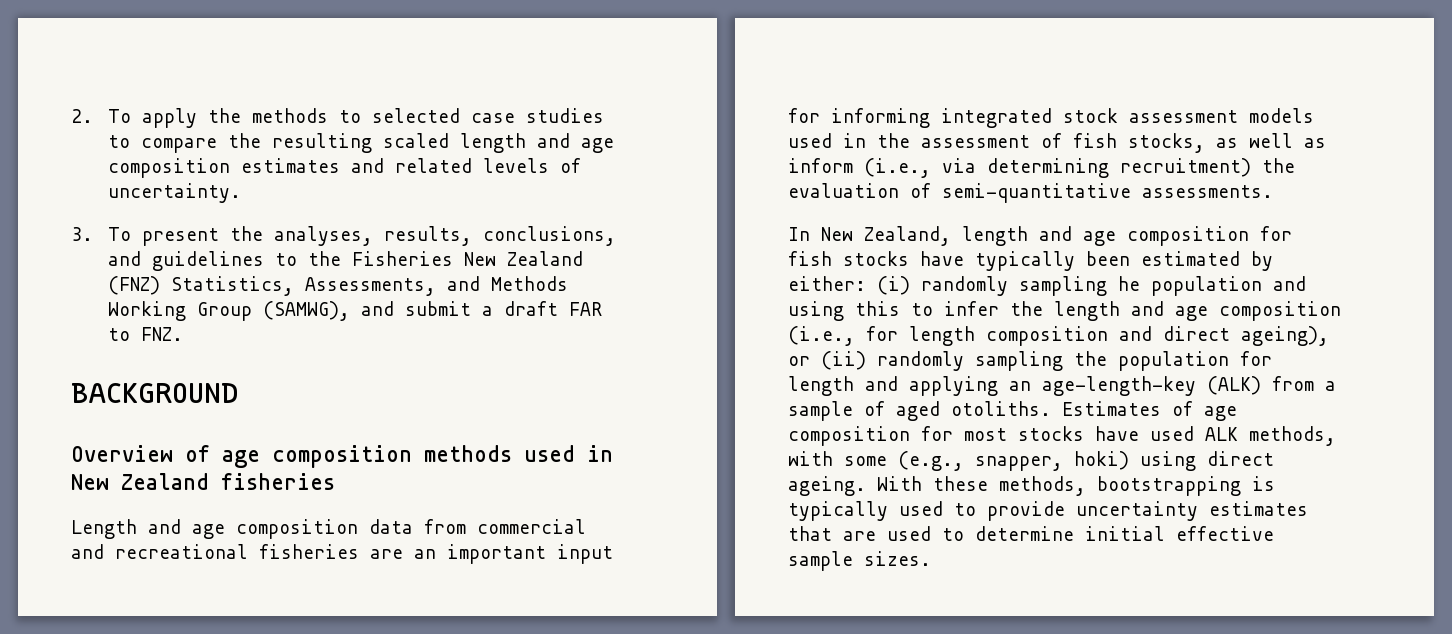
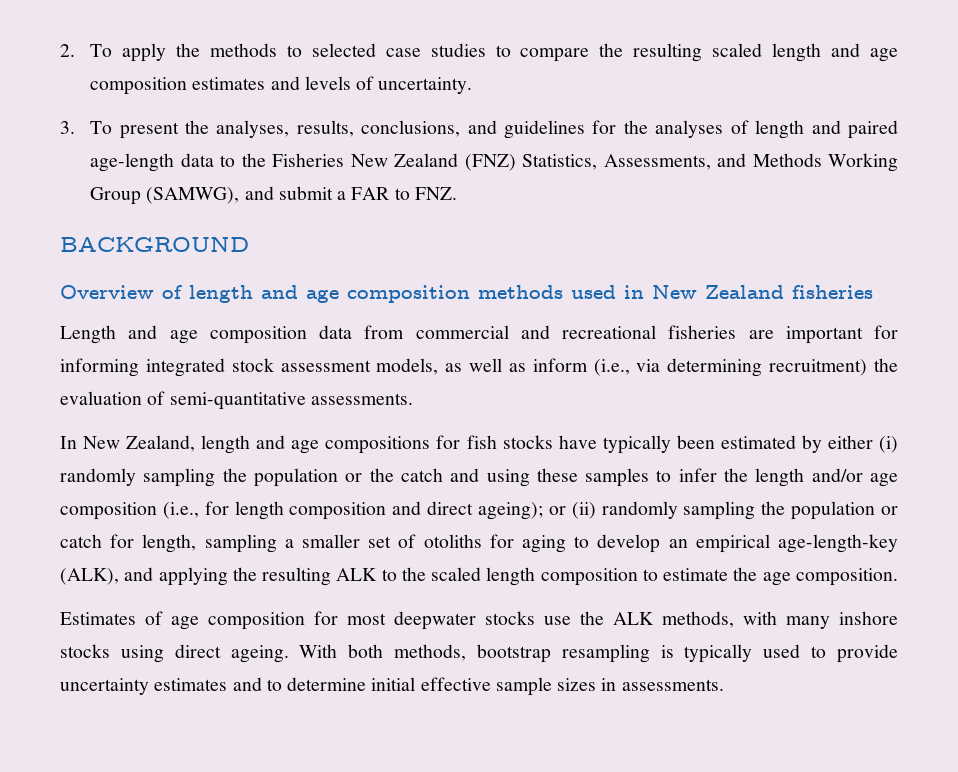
- 2. To apply the methods to selected case studies to compare the resulting scaled length and age composition estimates and related levels of uncertainty.
+ 2. To apply the methods to selected case studies to compare the resulting scaled length and age composition estimates and levels of uncertainty.
- 3. To present the analyses, results, conclusions, and guidelines to the Fisheries New Zealand (FNZ) Statistics, Assessments, and Methods Working Group (SAMWG), and submit a draft FAR to FNZ.
+ 3. To present the analyses, results, conclusions, and guidelines for the analyses of length and paired age-length data to the Fisheries New Zealand (FNZ) Statistics, Assessments, and Methods Working Group (SAMWG), and submit a FAR to FNZ.
- Overview of age composition methods used in New Zealand fisheries
+ Overview of length and age composition methods used in New Zealand fisheries
- Length and age composition data from commercial and recreational fisheries are an important input for informing integrated stock assessment models used in the assessment of fish stocks, as well as inform (i.e., via determining recruitment) the evaluation of semi-quantitative assessments.
+ Length and age composition data from commercial and recreational fisheries are important for informing integrated stock assessment models, as well as inform (i.e., via determining recruitment) the evaluation of semi-quantitative assessments.
- In New Zealand, length and age composition for fish stocks have typically been estimated by either: (i) randomly sampling he population and using this to infer the length and age composition (i.e., for length composition and direct ageing), or (ii) randomly sampling the population for length and applying an age-length-key (ALK) from a sample of aged otoliths. Estimates of age composition for most stocks have used ALK methods, with some (e.g., snapper, hoki) using direct ageing. With these methods, bootstrapping is typically used to provide uncertainty estimates that are used to determine initial effective sample sizes.
+ In New Zealand, length and age compositions for fish stocks have typically been estimated by either (i) randomly sampling the population or the catch and using these samples to infer the length and/or age composition (i.e., for length composition and direct ageing); or (ii) randomly sampling the population or catch for length, sampling a smaller set of otoliths for aging to develop an empirical age-length-key (ALK), and applying the resulting ALK to the scaled length composition to estimate the age composition.
+ Estimates of age composition for most deepwater stocks use the ALK methods, with many inshore stocks using direct ageing. With both methods, bootstrap resampling is typically used to provide uncertainty estimates and to determine initial effective sample sizes in assessments.

